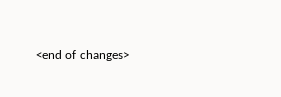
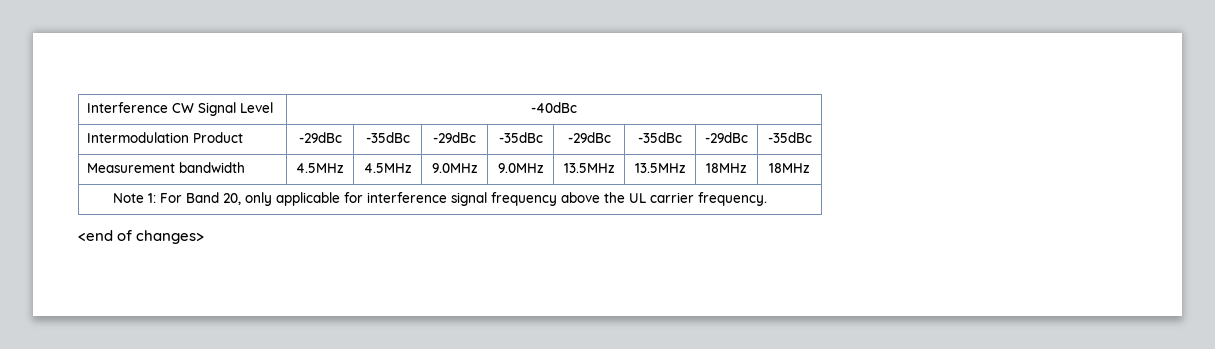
+ Interference CW Signal Level | -40dBc
+ Intermodulation Product | -29dBc | -35dBc | -29dBc | -35dBc | -29dBc | -35dBc | -29dBc | -35dBc
+ Measurement bandwidth | 4.5MHz | 4.5MHz | 9.0MHz | 9.0MHz | 13.5MHz | 13.5MHz | 18MHz | 18MHz
+ Note 1: For Band 20, only applicable for interference signal frequency above the UL carrier frequency.

